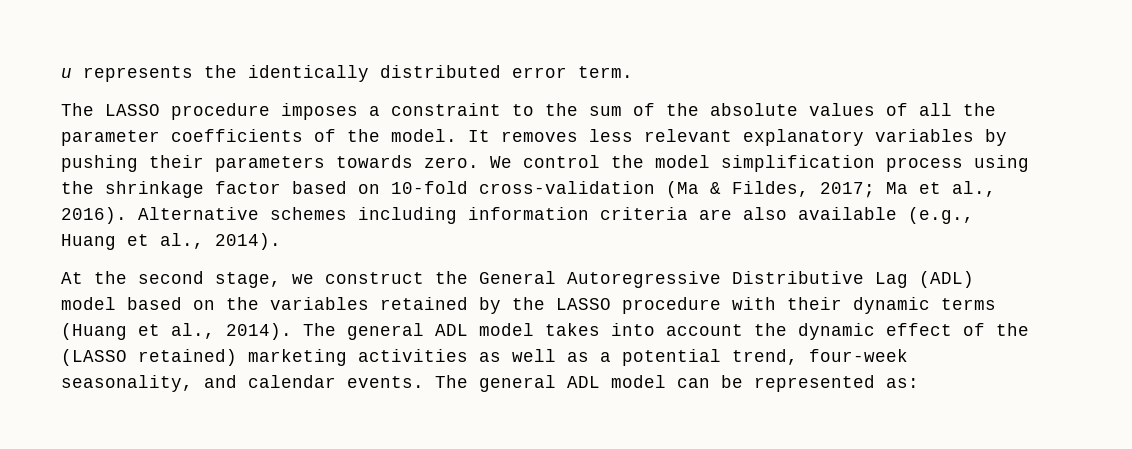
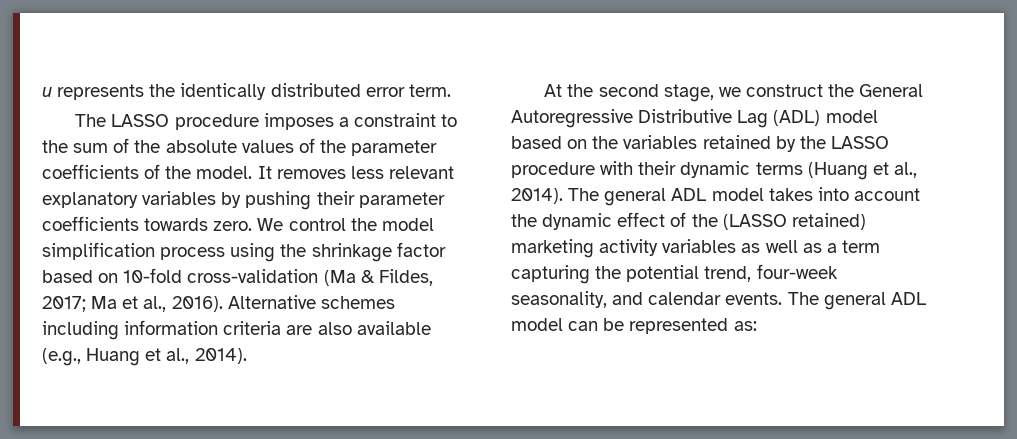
- The LASSO procedure imposes a constraint to the sum of the absolute values of all the parameter coefficients of the model.
+ The LASSO procedure imposes a constraint to the sum of the absolute values of the parameter coefficients of the model.
- It removes less relevant explanatory variables by pushing their parameters towards zero.
+ It removes less relevant explanatory variables by pushing their parameter coefficients towards zero.
- The general ADL model takes into account the dynamic effect of the (LASSO retained) marketing activities as well as a potential trend, four-week seasonality, and calendar events.
+ The general ADL model takes into account the dynamic effect of the (LASSO retained) marketing activity variables as well as a term capturing the potential trend, four-week seasonality, and calendar events.

